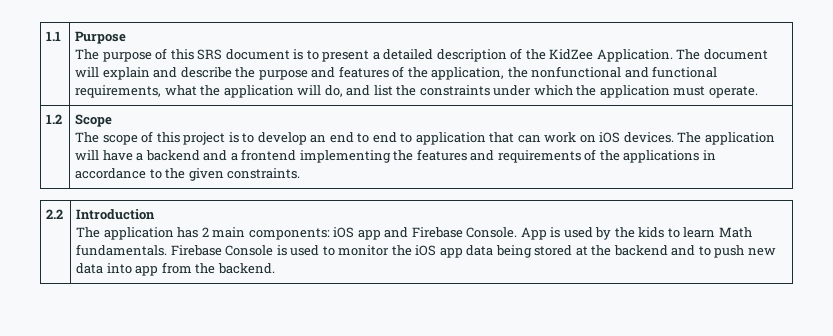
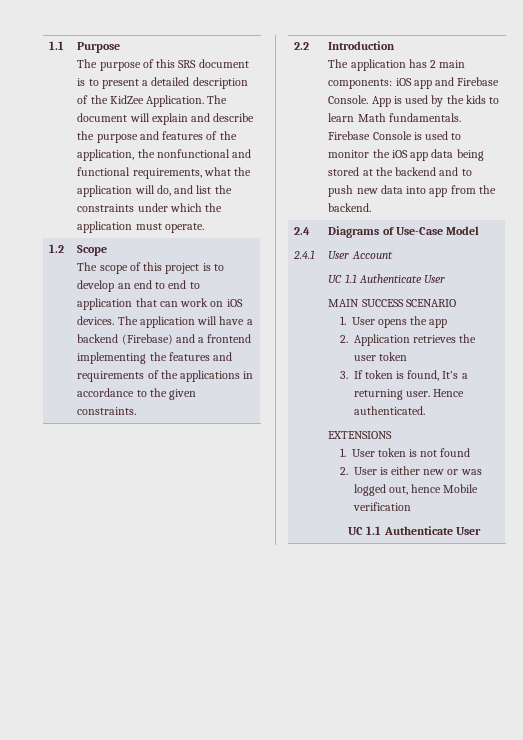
- The application will have a backend and a frontend implementing the features and requirements of the applications in accordance to the given constraints.
+ The application will have a backend (Firebase) and a frontend implementing the features and requirements of the applications in accordance to the given constraints.
+ 2.4
+ 2.4.1 | Diagrams of Use-Case Model
+ User Account
+ UC 1.1 Authenticate User
+ MAIN SUCCESS SCENARIO
+ 1. User opens the app
+ 2. Application retrieves the user token
+ 3. If token is found, It’s a returning user. Hence authenticated.
+ EXTENSIONS
+ 1. User token is not found
+ 2. User is either new or was logged out, hence Mobile verification
+ UC 1.1 Authenticate User

